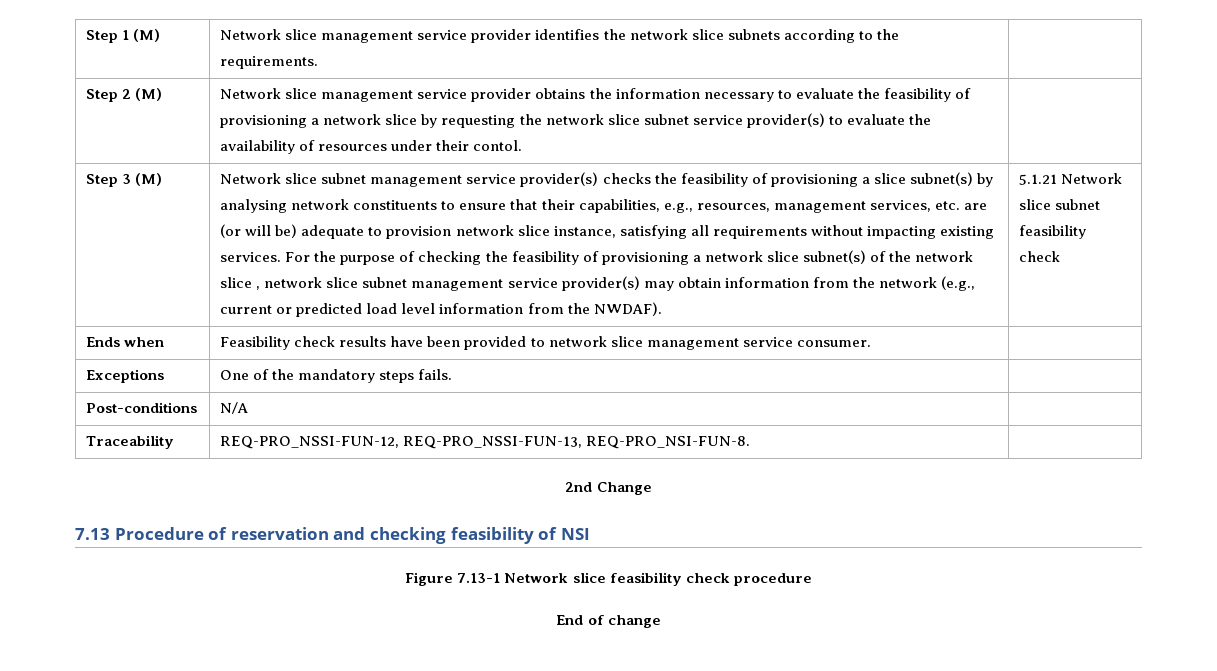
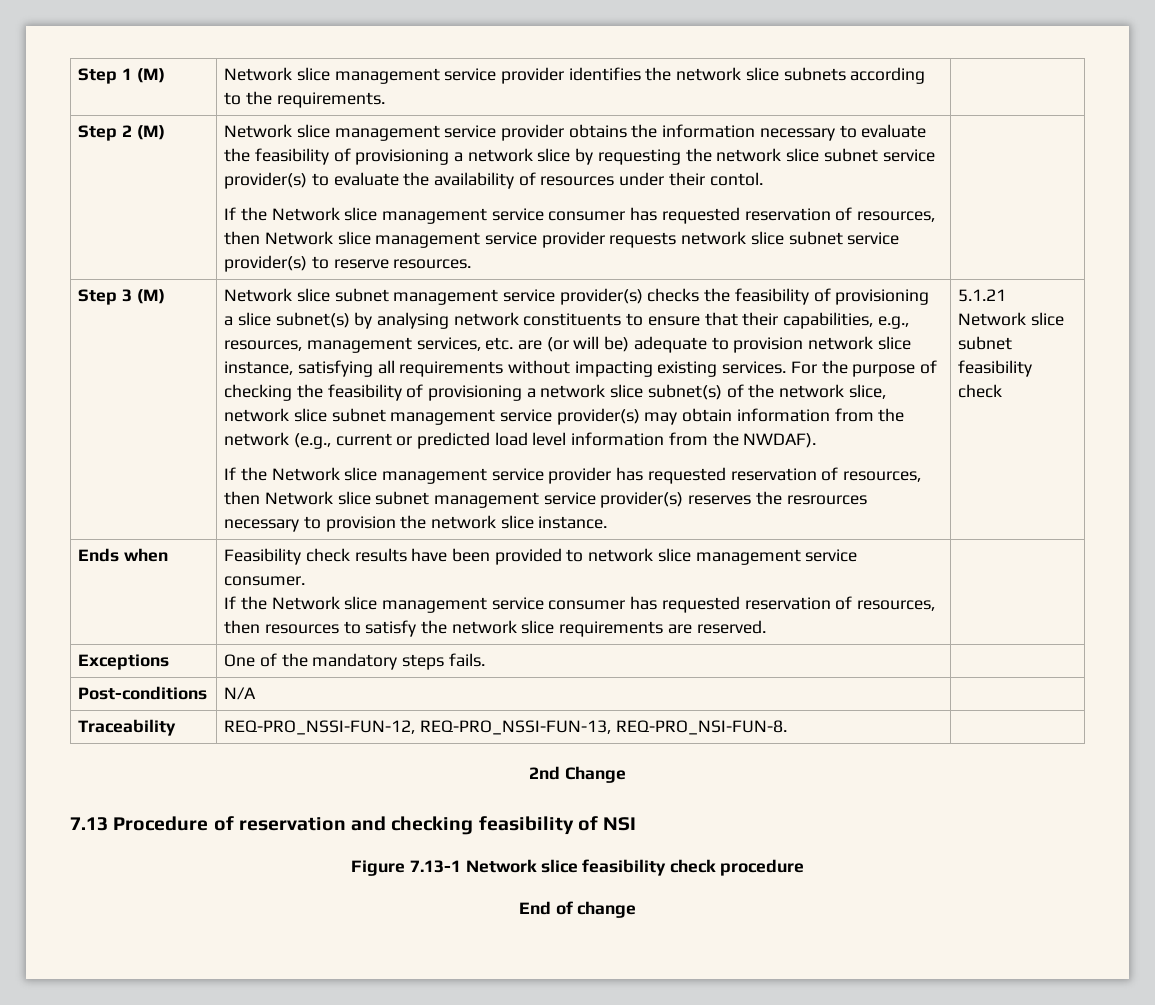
+ If the Network slice management service consumer has requested reservation of resources, then Network slice management service provider requests network slice subnet service provider(s) to reserve resources.
- For the purpose of checking the feasibility of provisioning a network slice subnet(s) of the network slice , network slice subnet management service provider(s) may obtain information from the network (e.g., current or predicted load level information from the NWDAF).
+ For the purpose of checking the feasibility of provisioning a network slice subnet(s) of the network slice, network slice subnet management service provider(s) may obtain information from the network (e.g., current or predicted load level information from the NWDAF).
+ If the Network slice management service provider has requested reservation of resources, then Network slice subnet management service provider(s) reserves the resrources necessary to provision the network slice instance.
- Ends when | Feasibility check results have been provided to network slice management service consumer. |
+ Ends when | Feasibility check results have been provided to network slice management service consumer.
+ If the Network slice management service consumer has requested reservation of resources, then resources to satisfy the network slice requirements are reserved. |

